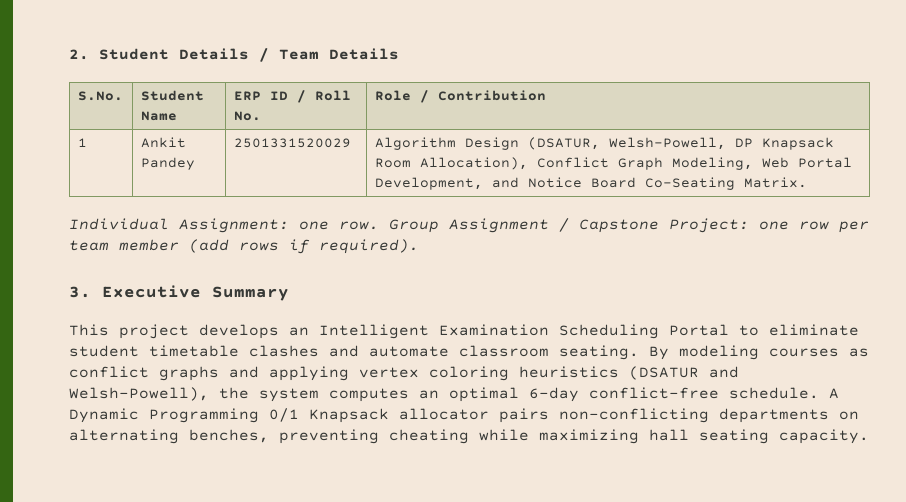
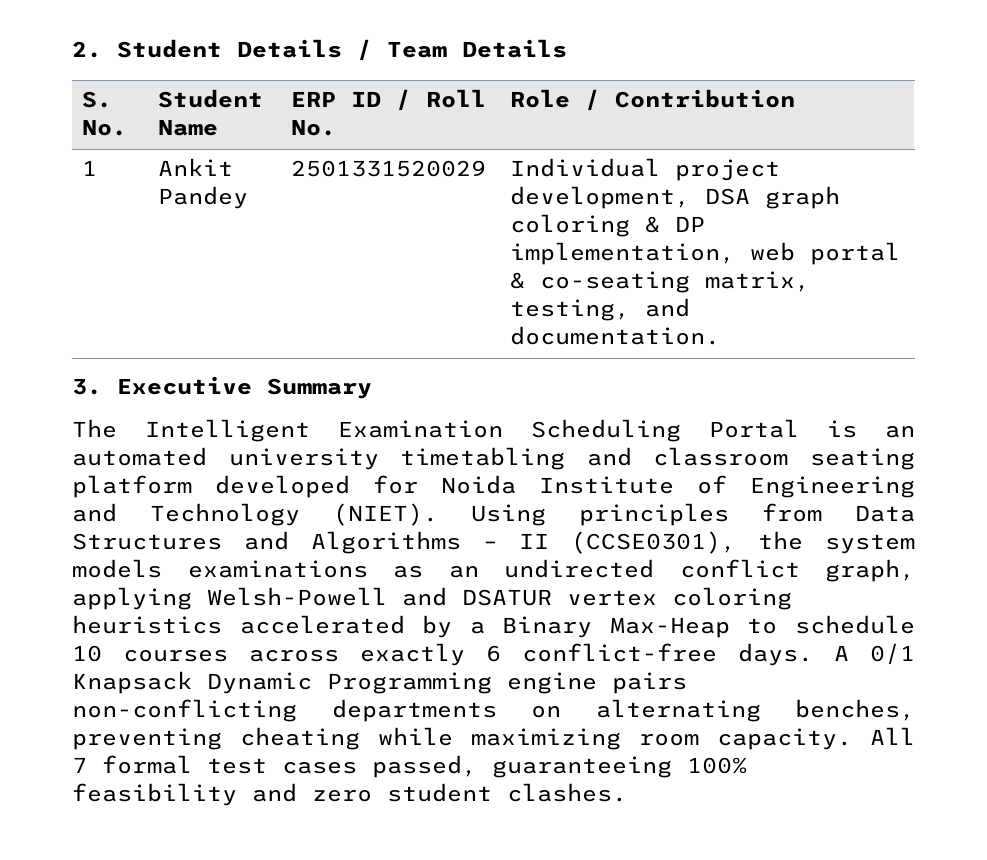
- S.No. | Student Name | ERP ID / Roll No. | Role / Contribution
+ S. No. | Student Name | ERP ID / Roll No. | Role / Contribution
- 1 | Ankit Pandey | 2501331520029 | Algorithm Design (DSATUR, Welsh-Powell, DP Knapsack Room Allocation), Conflict Graph Modeling, Web Portal Development, and Notice Board Co-Seating Matrix.
- Individual Assignment: one row. Group Assignment / Capstone Project: one row per team member (add rows if required).
+ 1 | Ankit Pandey | 2501331520029 | Individual project development, DSA graph coloring & DP implementation, web portal & co-seating matrix, testing, and documentation.
  3. Executive Summary
- This project develops an Intelligent Examination Scheduling Portal to eliminate student timetable clashes and automate classroom seating. By modeling courses as conflict graphs and applying vertex coloring heuristics (DSATUR and Welsh-Powell), the system computes an optimal 6-day conflict-free schedule. A Dynamic Programming 0/1 Knapsack allocator pairs non-conflicting departments on alternating benches, preventing cheating while maximizing hall seating capacity.
+ The Intelligent Examination Scheduling Portal is an automated university timetabling and classroom seating platform developed for Noida Institute of Engineering and Technology (NIET). Using principles from Data Structures and Algorithms – II (CCSE0301), the system models examinations as an undirected conflict graph, applying Welsh-Powell and DSATUR vertex coloring heuristics accelerated by a Binary Max-Heap to schedule 10 courses across exactly 6 conflict-free days. A 0/1 Knapsack Dynamic Programming engine pairs non-conflicting departments on alternating benches, preventing cheating while maximizing room capacity. All 7 formal test cases passed, guaranteeing 100% feasibility and zero student clashes.

